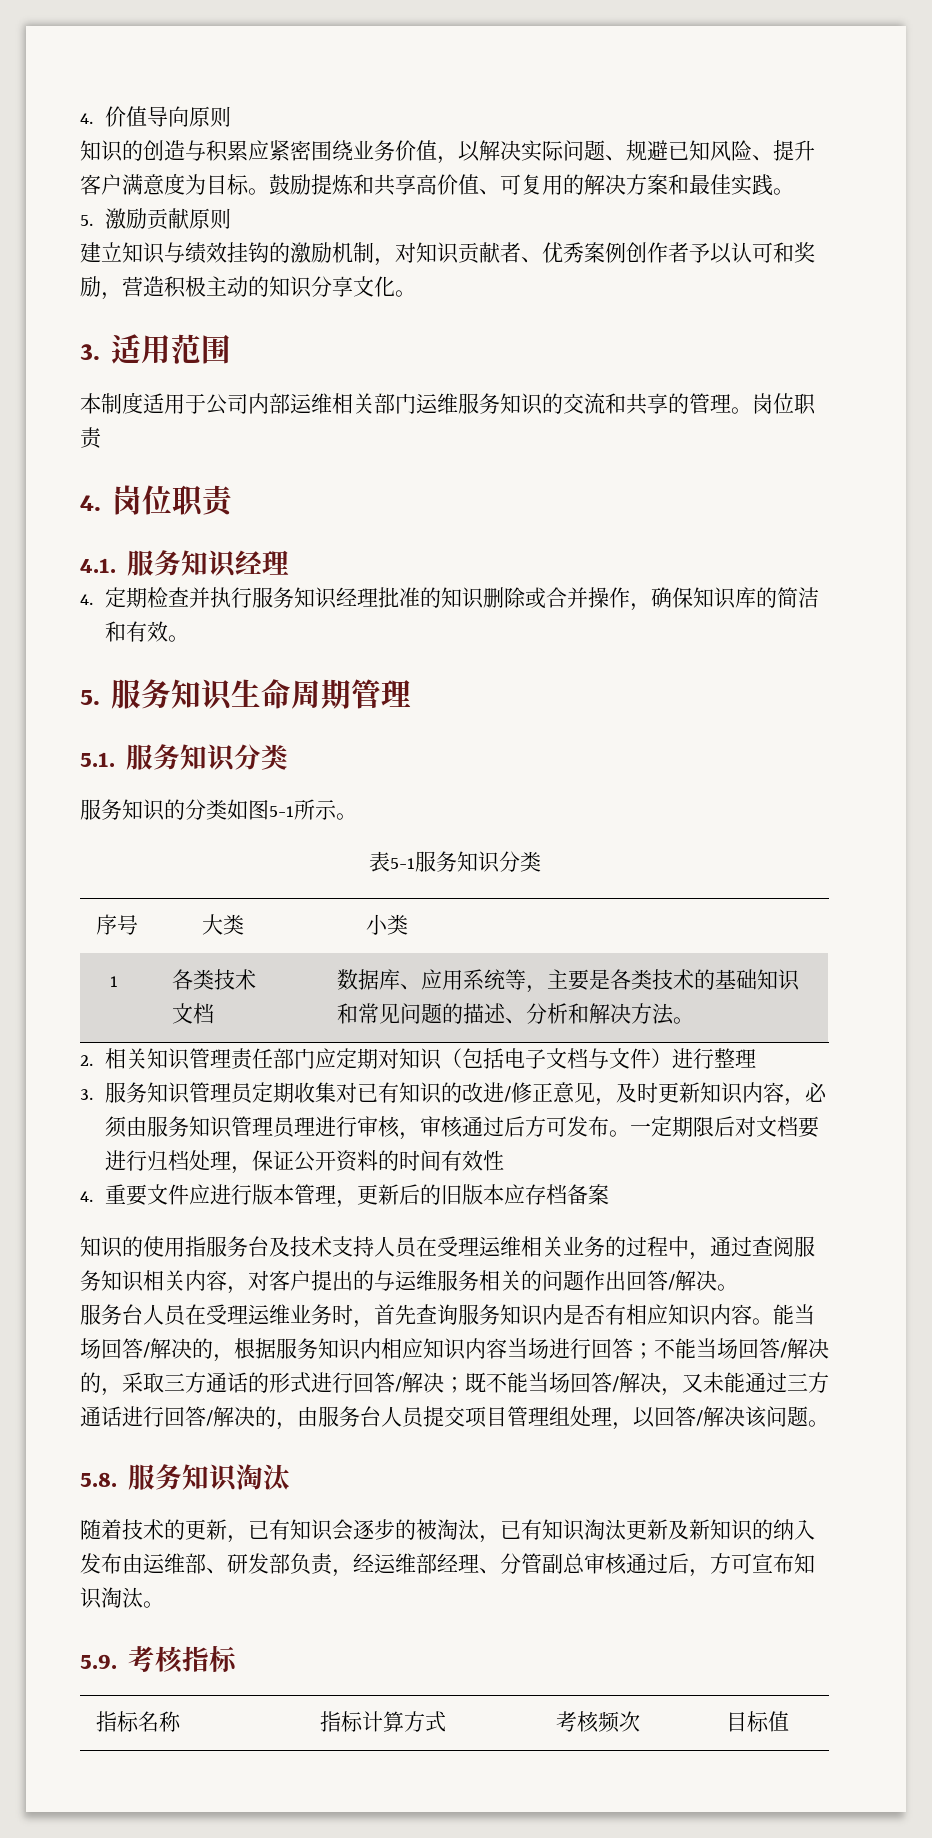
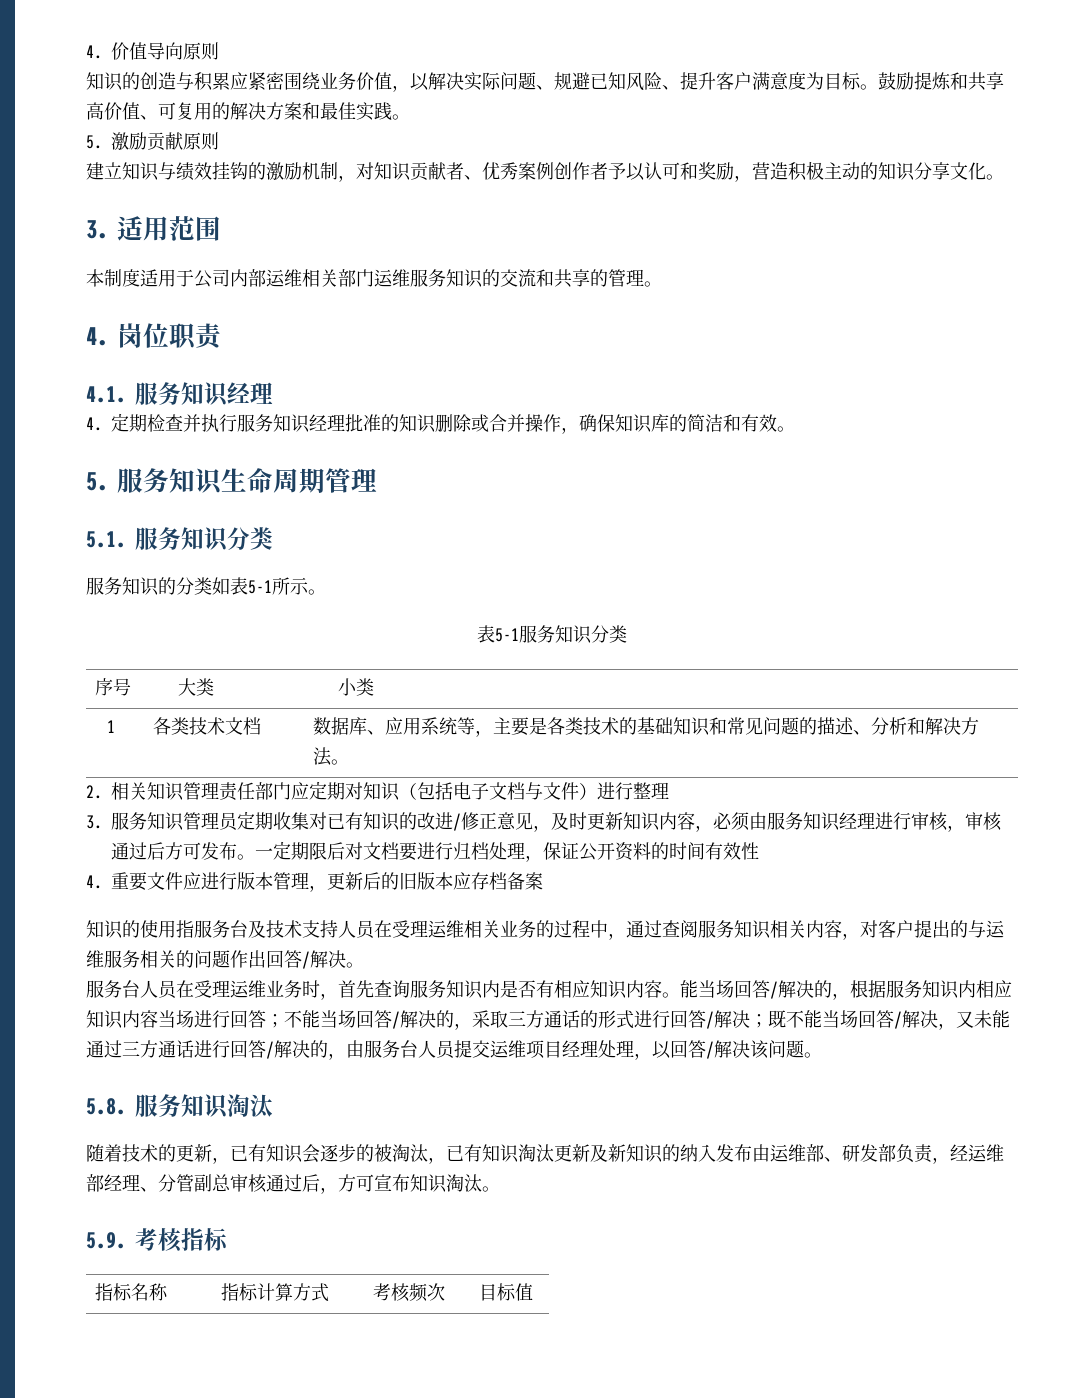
- 本制度适用于公司内部运维相关部门运维服务知识的交流和共享的管理。岗位职责
+ 本制度适用于公司内部运维相关部门运维服务知识的交流和共享的管理。
- 服务知识的分类如图5-1所示。
+ 服务知识的分类如表5-1所示。
- 3.服务知识管理员定期收集对已有知识的改进/修正意见，及时更新知识内容，必须由服务知识管理员理进行审核，审核通过后方可发布。
+ 3.服务知识管理员定期收集对已有知识的改进/修正意见，及时更新知识内容，必须由服务知识经理进行审核，审核通过后方可发布。
- 能当场回答/解决的，根据服务知识内相应知识内容当场进行回答；不能当场回答/解决的，采取三方通话的形式进行回答/解决；既不能当场回答/解决，又未能通过三方通话进行回答/解决的，由服务台人员提交项目管理组处理，以回答/解决该问题。
+ 能当场回答/解决的，根据服务知识内相应知识内容当场进行回答；不能当场回答/解决的，采取三方通话的形式进行回答/解决；既不能当场回答/解决，又未能通过三方通话进行回答/解决的，由服务台人员提交运维项目经理处理，以回答/解决该问题。

